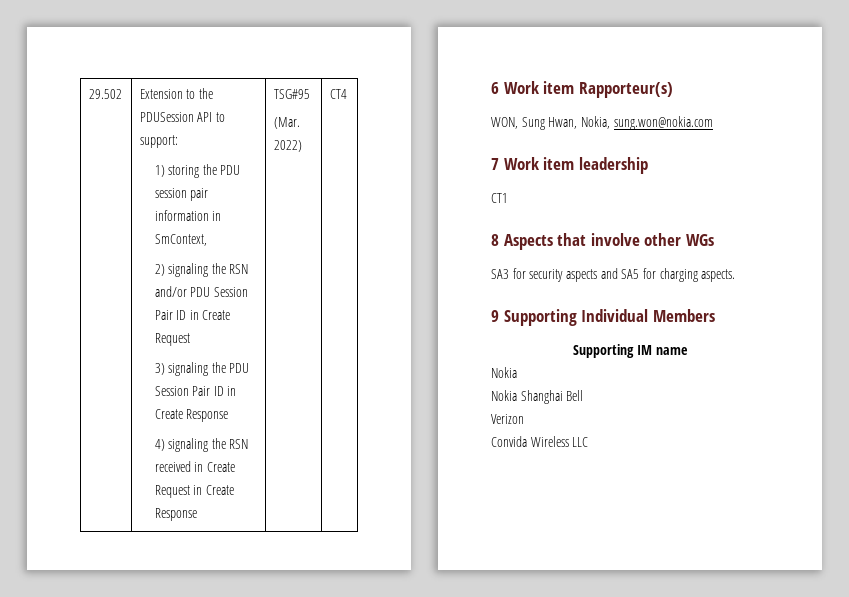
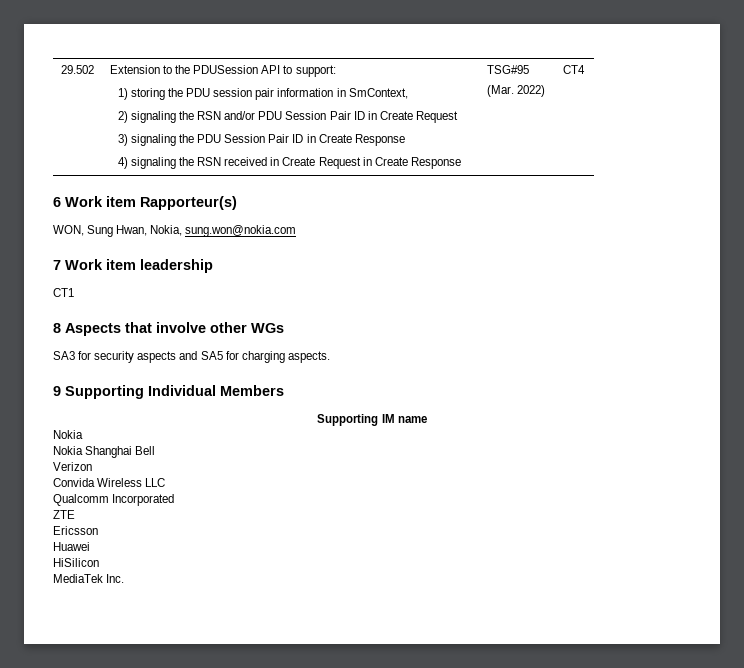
+ Qualcomm Incorporated
+ ZTE
+ Ericsson
+ Huawei
+ HiSilicon
+ MediaTek Inc.

